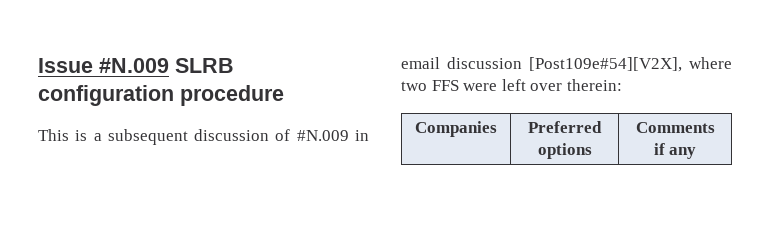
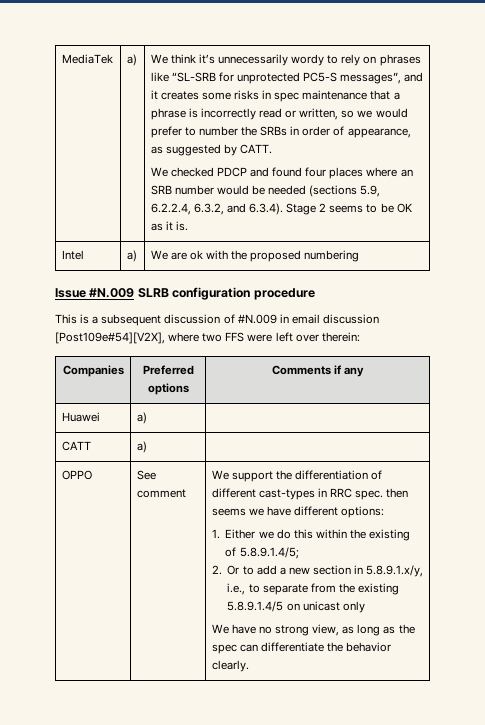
+ MediaTek | a) | We think it’s unnecessarily wordy to rely on phrases like “SL-SRB for unprotected PC5-S messages”, and it creates some risks in spec maintenance that a phrase is incorrectly read or written, so we would prefer to number the SRBs in order of appearance, as suggested by CATT.
+ We checked PDCP and found four places where an SRB number would be needed (sections 5.9, 6.2.2.4, 6.3.2, and 6.3.4). Stage 2 seems to be OK as it is.
+ Intel | a) | We are ok with the proposed numbering
+ Huawei | a) |
+ CATT | a) |
+ OPPO | See comment | We support the differentiation of different cast-types in RRC spec. then seems we have different options:
+ 1. Either we do this within the existing of 5.8.9.1.4/5;
+ 2. Or to add a new section in 5.8.9.1.x/y, i.e., to separate from the existing 5.8.9.1.4/5 on unicast only
+ We have no strong view, as long as the spec can differentiate the behavior clearly.

